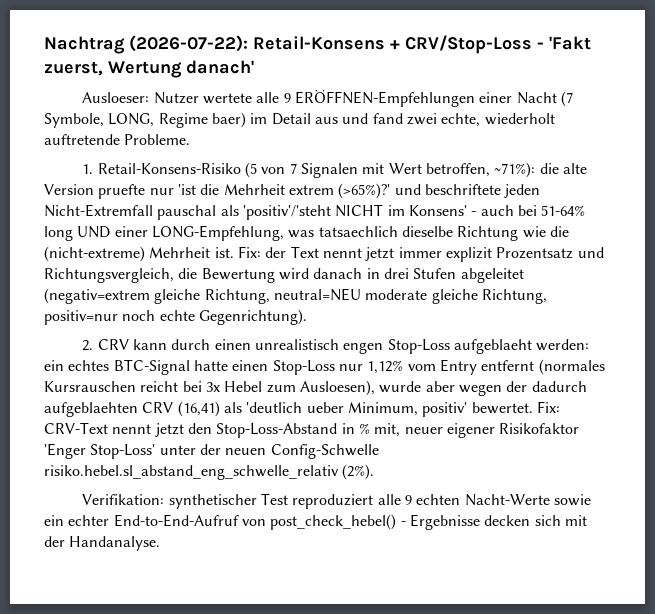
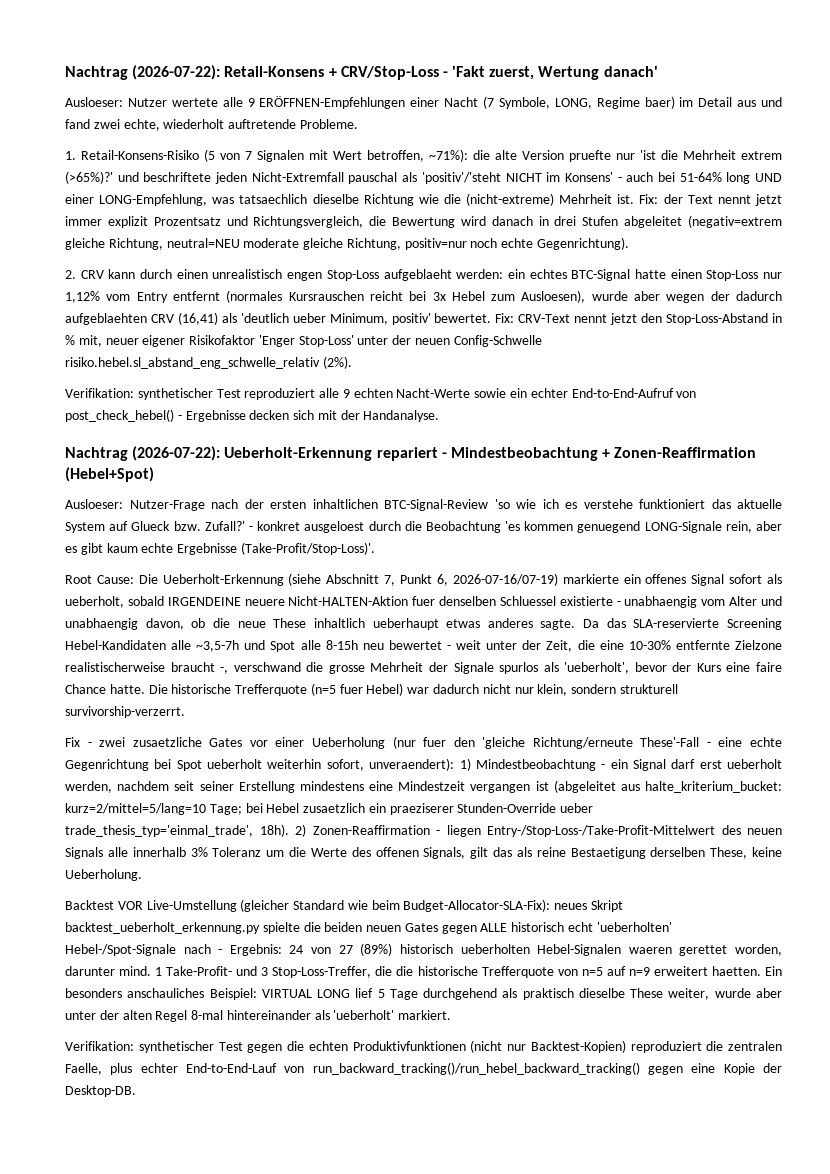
+ Nachtrag (2026-07-22): Ueberholt-Erkennung repariert - Mindestbeobachtung + Zonen-Reaffirmation (Hebel+Spot)
+ Ausloeser: Nutzer-Frage nach der ersten inhaltlichen BTC-Signal-Review 'so wie ich es verstehe funktioniert das aktuelle System auf Glueck bzw. Zufall?' - konkret ausgeloest durch die Beobachtung 'es kommen genuegend LONG-Signale rein, aber es gibt kaum echte Ergebnisse (Take-Profit/Stop-Loss)'.
+ Root Cause: Die Ueberholt-Erkennung (siehe Abschnitt 7, Punkt 6, 2026-07-16/07-19) markierte ein offenes Signal sofort als ueberholt, sobald IRGENDEINE neuere Nicht-HALTEN-Aktion fuer denselben Schluessel existierte - unabhaengig vom Alter und unabhaengig davon, ob die neue These inhaltlich ueberhaupt etwas anderes sagte. Da das SLA-reservierte Screening Hebel-Kandidaten alle ~3,5-7h und Spot alle 8-15h neu bewertet - weit unter der Zeit, die eine 10-30% entfernte Zielzone realistischerweise braucht -, verschwand die grosse Mehrheit der Signale spurlos als 'ueberholt', bevor der Kurs eine faire Chance hatte. Die historische Trefferquote (n=5 fuer Hebel) war dadurch nicht nur klein, sondern strukturell survivorship-verzerrt.
+ Fix - zwei zusaetzliche Gates vor einer Ueberholung (nur fuer den 'gleiche Richtung/erneute These'-Fall - eine echte Gegenrichtung bei Spot ueberholt weiterhin sofort, unveraendert): 1) Mindestbeobachtung - ein Signal darf erst ueberholt werden, nachdem seit seiner Erstellung mindestens eine Mindestzeit vergangen ist (abgeleitet aus halte_kriterium_bucket: kurz=2/mittel=5/lang=10 Tage; bei Hebel zusaetzlich ein praeziserer Stunden-Override ueber trade_thesis_typ='einmal_trade', 18h). 2) Zonen-Reaffirmation - liegen Entry-/Stop-Loss-/Take-Profit-Mittelwert des neuen Signals alle innerhalb 3% Toleranz um die Werte des offenen Signals, gilt das als reine Bestaetigung derselben These, keine Ueberholung.
+ Backtest VOR Live-Umstellung (gleicher Standard wie beim Budget-Allocator-SLA-Fix): neues Skript backtest_ueberholt_erkennung.py spielte die beiden neuen Gates gegen ALLE historisch echt 'ueberholten' Hebel-/Spot-Signale nach - Ergebnis: 24 von 27 (89%) historisch ueberholten Hebel-Signalen waeren gerettet worden, darunter mind. 1 Take-Profit- und 3 Stop-Loss-Treffer, die die historische Trefferquote von n=5 auf n=9 erweitert haetten. Ein besonders anschauliches Beispiel: VIRTUAL LONG lief 5 Tage durchgehend als praktisch dieselbe These weiter, wurde aber unter der alten Regel 8-mal hintereinander als 'ueberholt' markiert.
+ Verifikation: synthetischer Test gegen die echten Produktivfunktionen (nicht nur Backtest-Kopien) reproduziert die zentralen Faelle, plus echter End-to-End-Lauf von run_backward_tracking()/run_hebel_backward_tracking() gegen eine Kopie der Desktop-DB.

